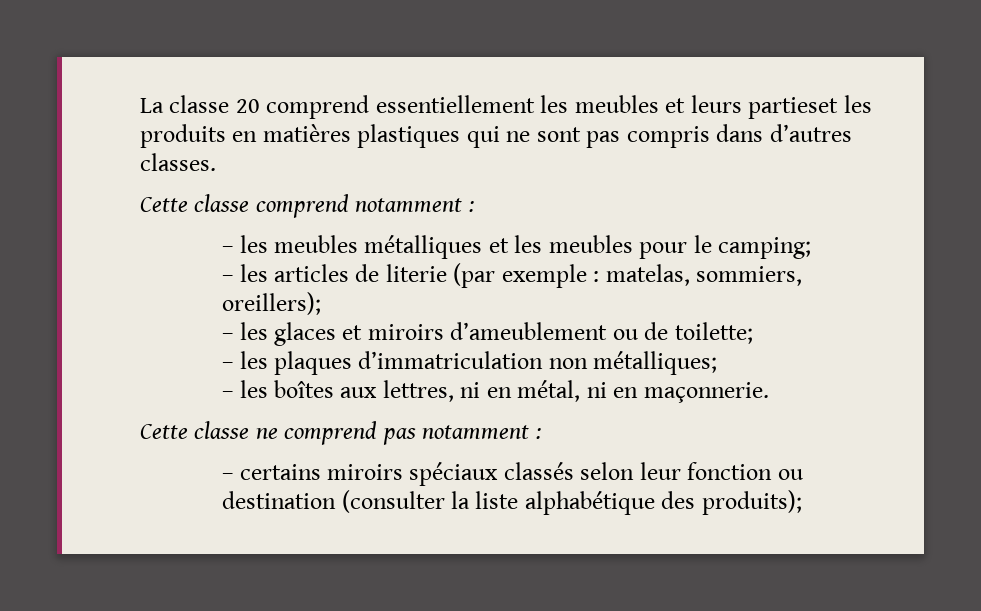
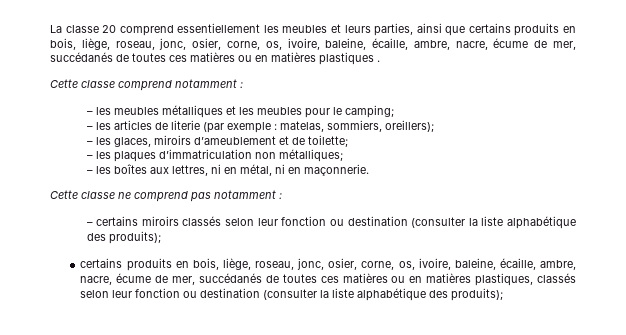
- La classe 20 comprend essentiellement les meubles et leurs partieset les produits en matières plastiques qui ne sont pas compris dans d’autres classes.
+ La classe 20 comprend essentiellement les meubles et leurs parties, ainsi que certains produits en bois, liège, roseau, jonc, osier, corne, os, ivoire, baleine, écaille, ambre, nacre, écume de mer, succédanés de toutes ces matières ou en matières plastiques .
- – les glaces et miroirs d’ameublement ou de toilette;
+ – les glaces, miroirs d’ameublement et de toilette;
- – certains miroirs spéciaux classés selon leur fonction ou destination (consulter la liste alphabétique des produits);
+ – certains miroirs classés selon leur fonction ou destination (consulter la liste alphabétique des produits);
+ certains produits en bois, liège, roseau, jonc, osier, corne, os, ivoire, baleine, écaille, ambre, nacre, écume de mer, succédanés de toutes ces matières ou en matières plastiques, classés selon leur fonction ou destination (consulter la liste alphabétique des produits);

